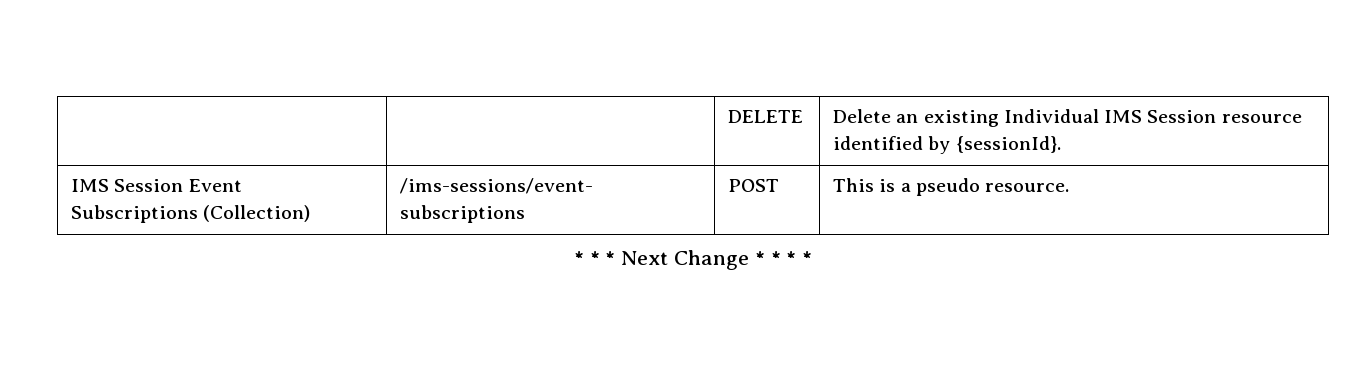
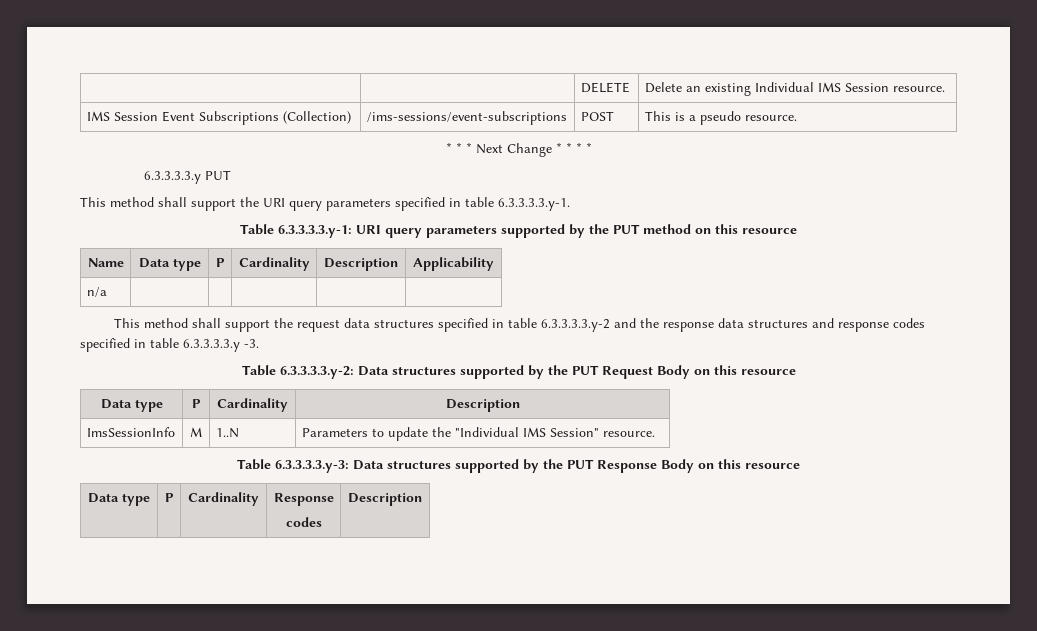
- | | DELETE | Delete an existing Individual IMS Session resource identified by {sessionId}.
+ | | DELETE | Delete an existing Individual IMS Session resource.
+ 6.3.3.3.3.y PUT
+ This method shall support the URI query parameters specified in table 6.3.3.3.3.y-1.
+ Table 6.3.3.3.3.y-1: URI query parameters supported by the PUT method on this resource
+ Name | Data type | P | Cardinality | Description | Applicability
+ n/a | | | | |
+ This method shall support the request data structures specified in table 6.3.3.3.3.y-2 and the response data structures and response codes specified in table 6.3.3.3.3.y -3.
+ Table 6.3.3.3.3.y-2: Data structures supported by the PUT Request Body on this resource
+ Data type | P | Cardinality | Description
+ ImsSessionInfo | M | 1..N | Parameters to update the "Individual IMS Session" resource.
+ Table 6.3.3.3.3.y-3: Data structures supported by the PUT Response Body on this resource
+ Data type | P | Cardinality | Response
+ codes | Description

